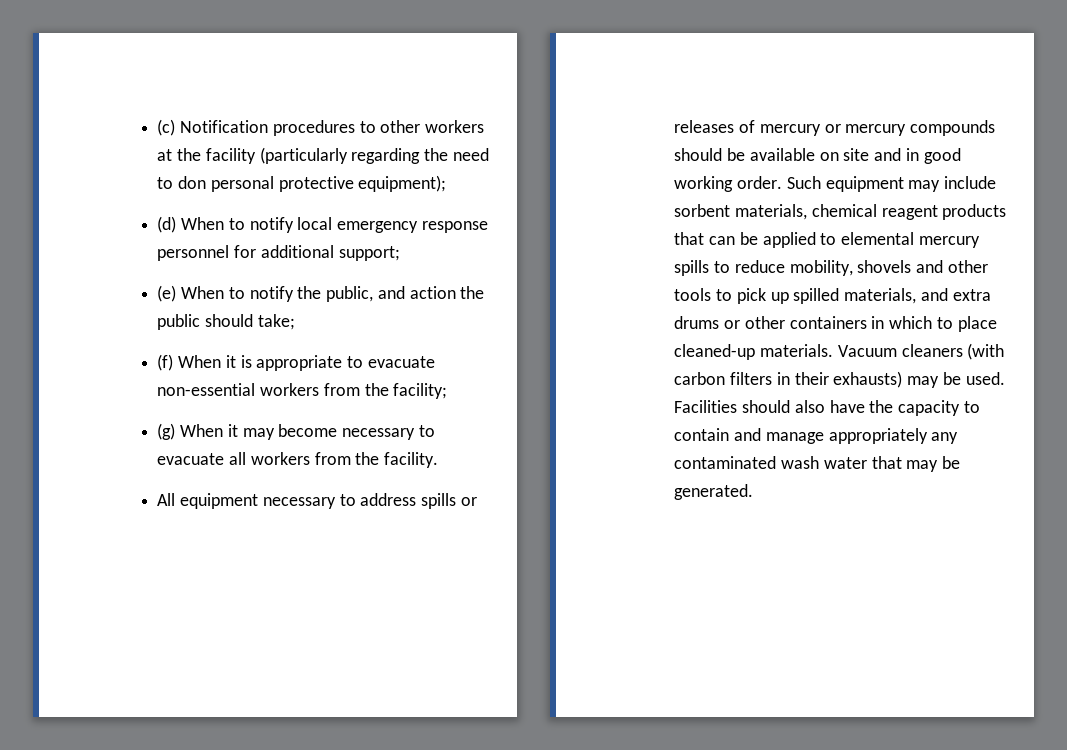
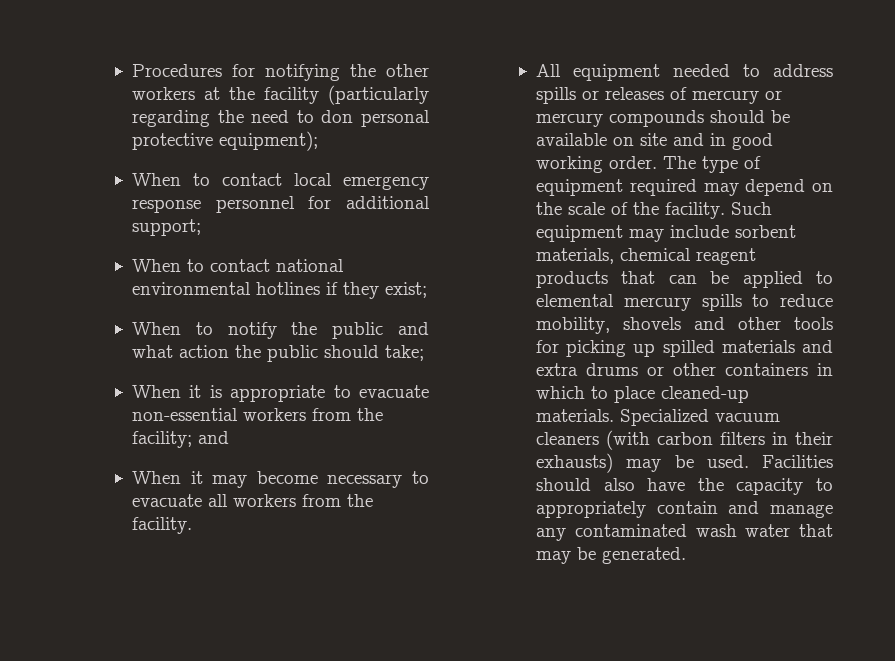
- (c) Notification procedures to other workers at the facility (particularly regarding the need to don personal protective equipment);
+ Procedures for notifying the other workers at the facility (particularly regarding the need to don personal protective equipment);
- (d) When to notify local emergency response personnel for additional support;
+ When to contact local emergency response personnel for additional support;
- (e) When to notify the public, and action the public should take;
+ When to contact national environmental hotlines if they exist;
+ When to notify the public and what action the public should take;
- (f) When it is appropriate to evacuate non-essential workers from the facility;
- (g) When it may become necessary to evacuate all workers from the facility.
+ When it is appropriate to evacuate non-essential workers from the facility; and
+ When it may become necessary to evacuate all workers from the facility.
- All equipment necessary to address spills or releases of mercury or mercury compounds should be available on site and in good working order.
+ All equipment needed to address spills or releases of mercury or mercury compounds should be available on site and in good working order.
+ The type of equipment required may depend on the scale of the facility.
- Such equipment may include sorbent materials, chemical reagent products that can be applied to elemental mercury spills to reduce mobility, shovels and other tools to pick up spilled materials, and extra drums or other containers in which to place cleaned-up materials.
+ Such equipment may include sorbent materials, chemical reagent products that can be applied to elemental mercury spills to reduce mobility, shovels and other tools for picking up spilled materials and extra drums or other containers in which to place cleaned-up materials.
- Vacuum cleaners (with carbon filters in their exhausts) may be used.
+ Specialized vacuum cleaners (with carbon filters in their exhausts) may be used.
- Facilities should also have the capacity to contain and manage appropriately any contaminated wash water that may be generated.
+ Facilities should also have the capacity to appropriately contain and manage any contaminated wash water that may be generated.

